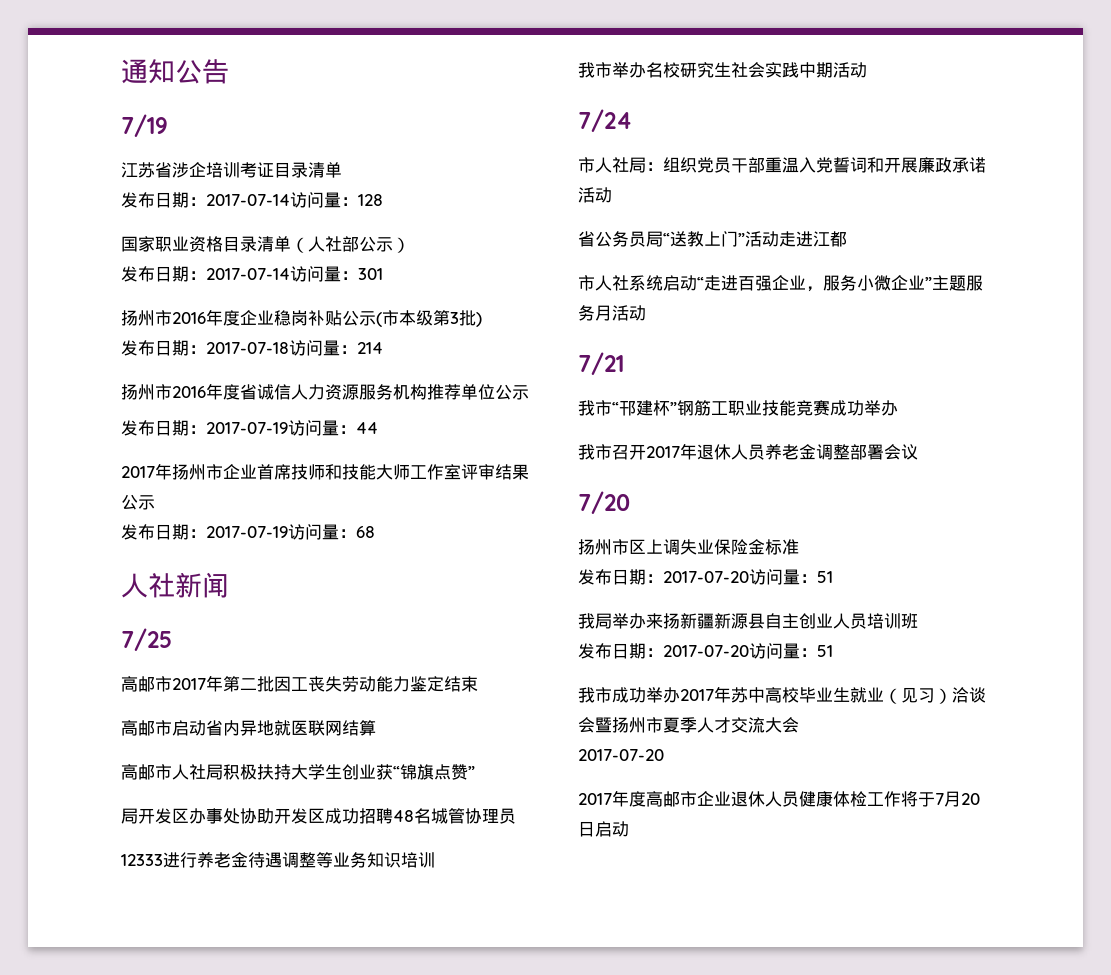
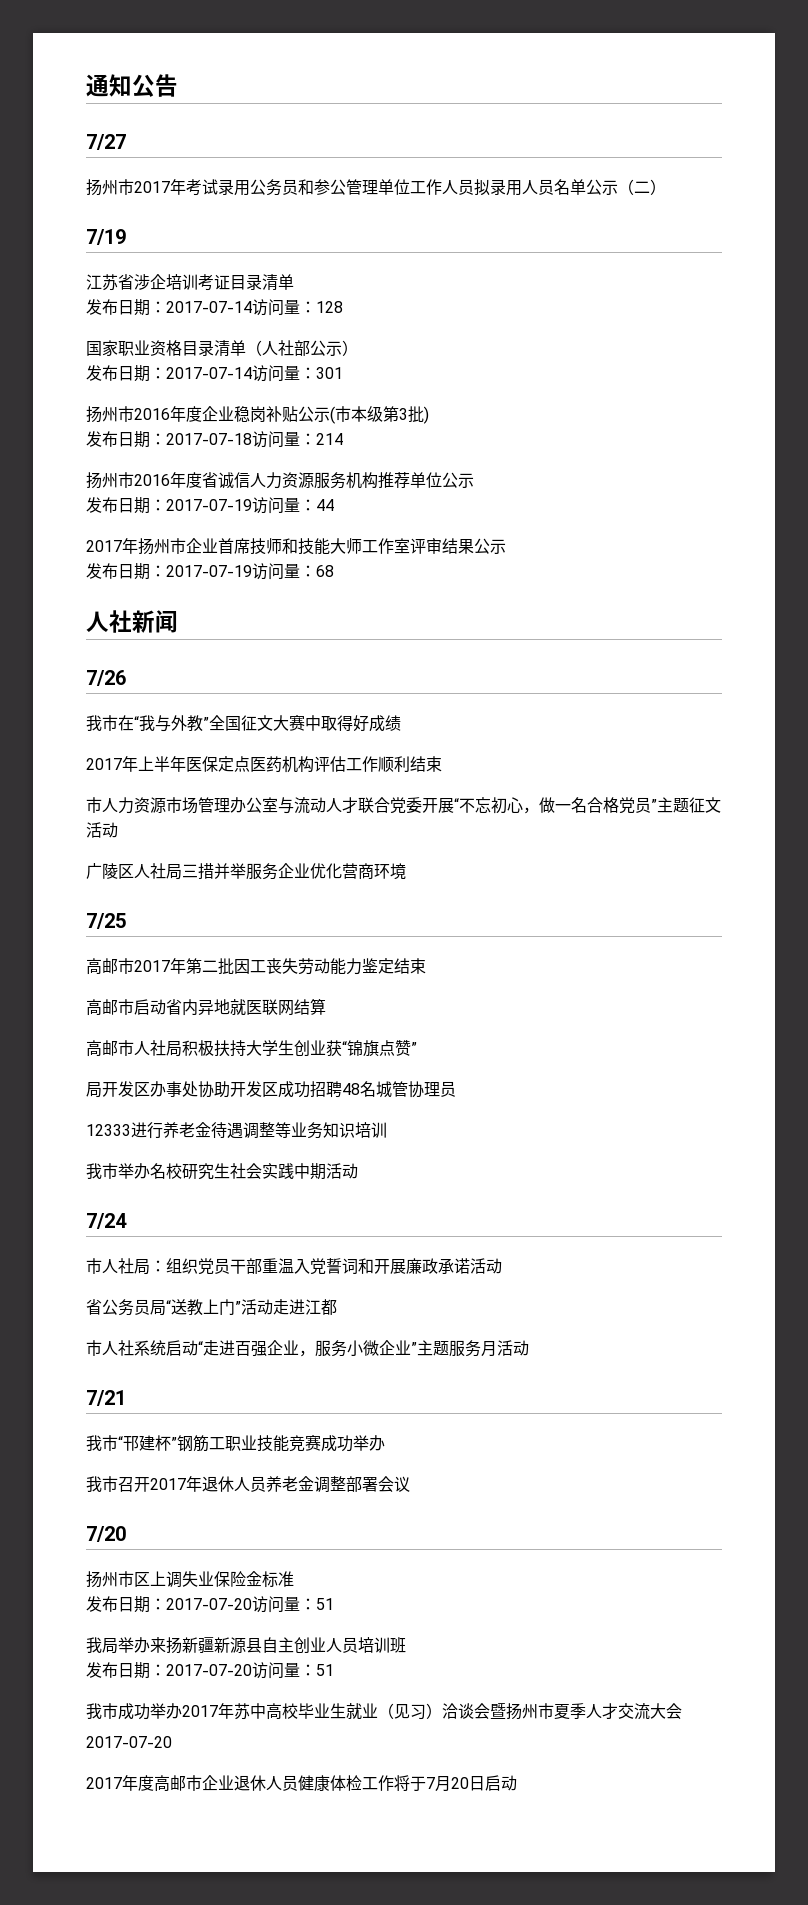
+ 7/27
+ 扬州市2017年考试录用公务员和参公管理单位工作人员拟录用人员名单公示（二）
+ 7/26
+ 我市在“我与外教”全国征文大赛中取得好成绩
+ 2017年上半年医保定点医药机构评估工作顺利结束
+ 市人力资源市场管理办公室与流动人才联合党委开展“不忘初心，做一名合格党员”主题征文活动
+ 广陵区人社局三措并举服务企业优化营商环境

